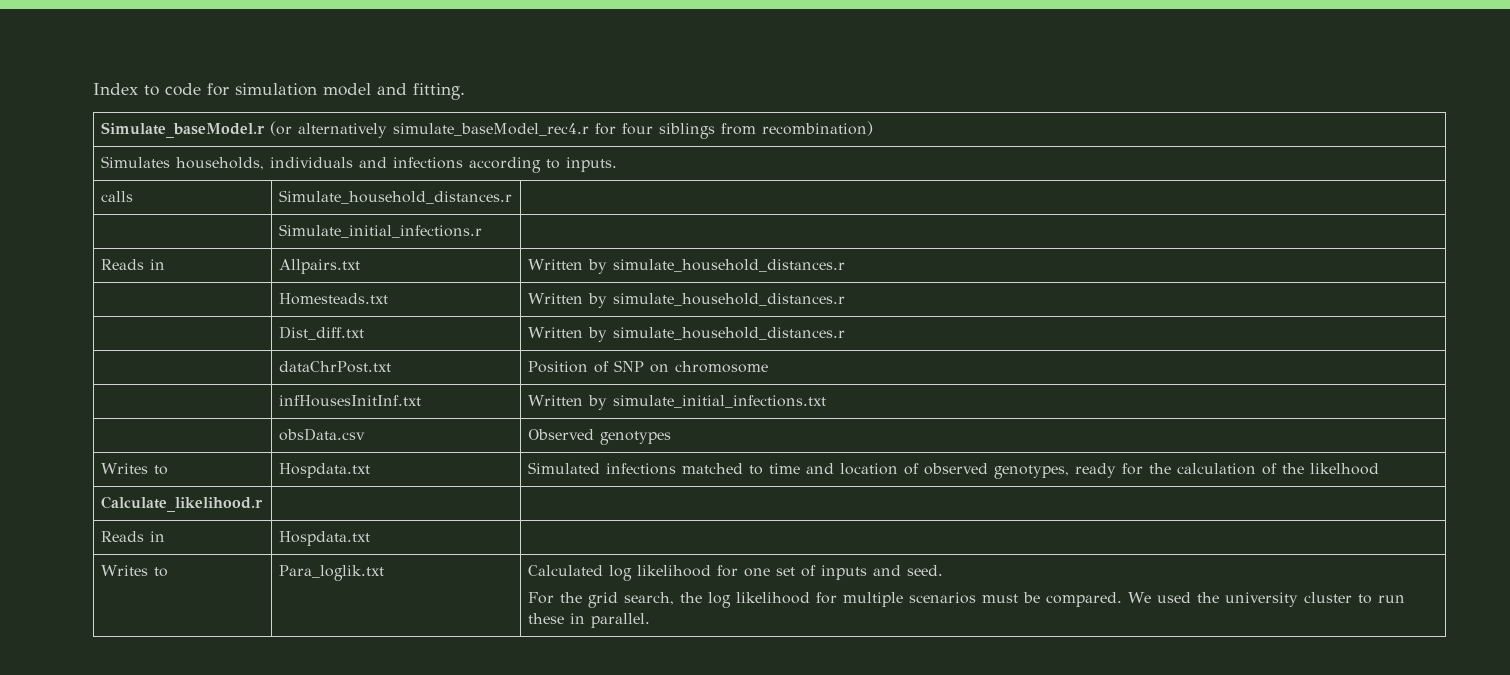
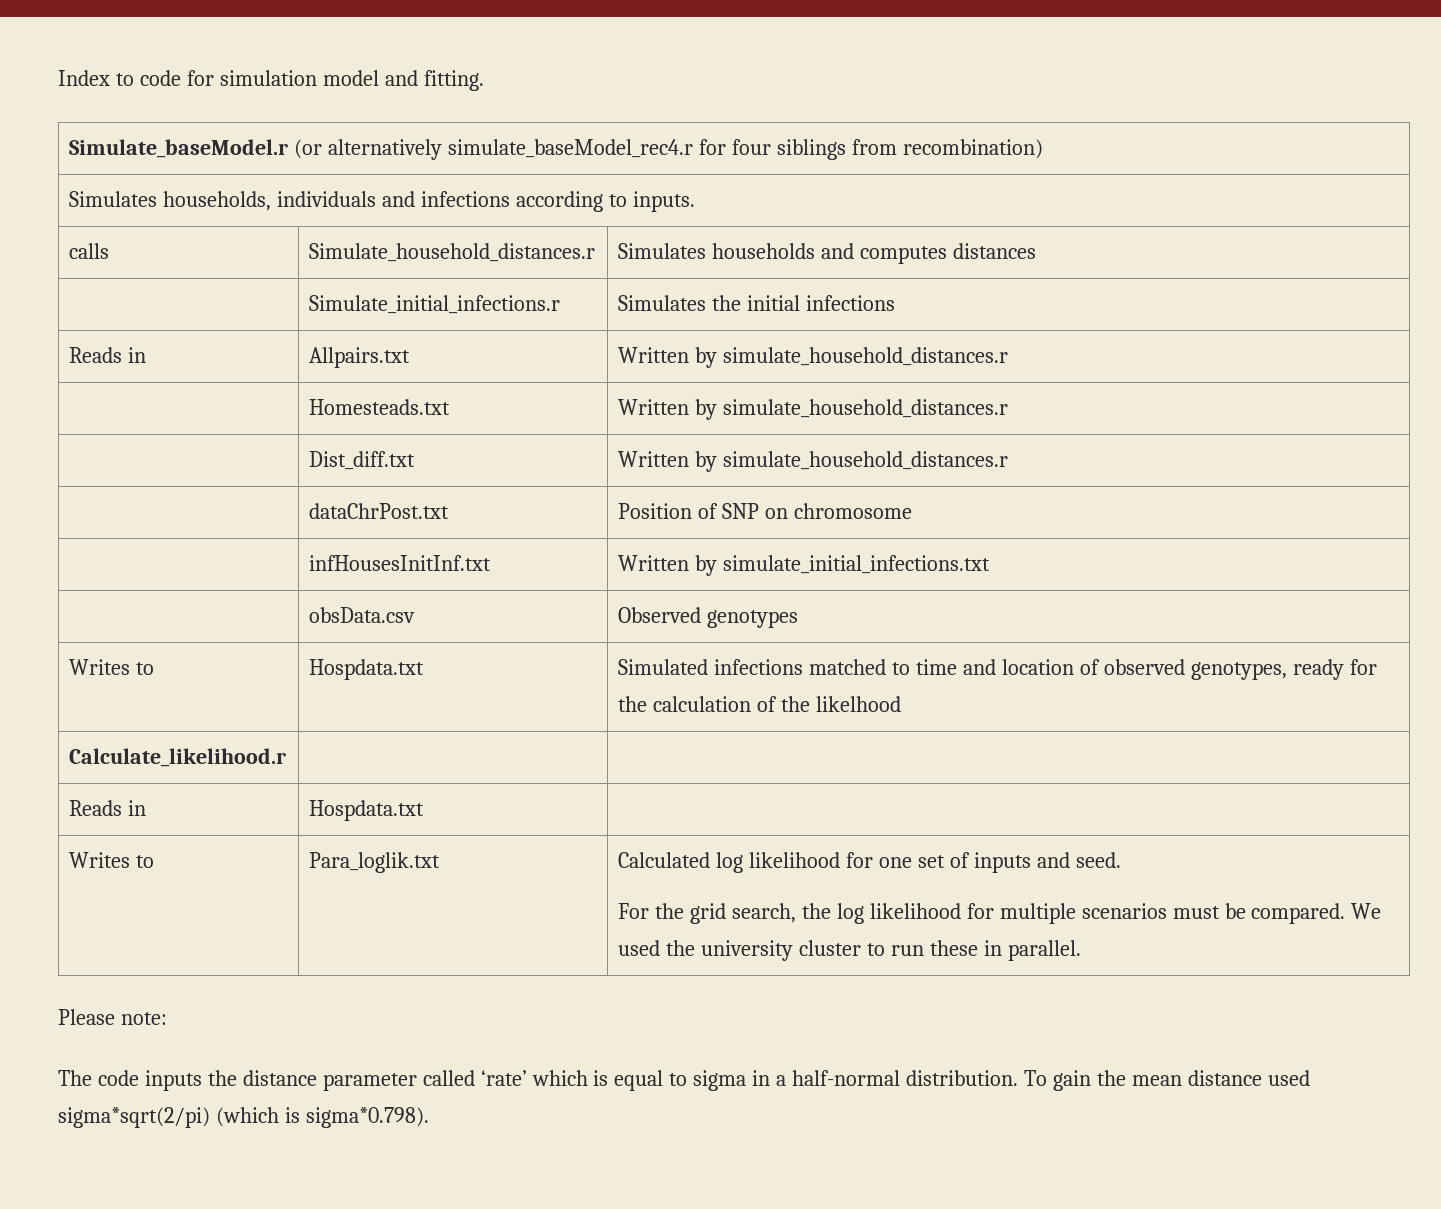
- calls | Simulate_household_distances.r |
- | Simulate_initial_infections.r |
+ calls | Simulate_household_distances.r | Simulates households and computes distances
+ | Simulate_initial_infections.r | Simulates the initial infections
+ Please note:
+ The code inputs the distance parameter called ‘rate’ which is equal to sigma in a half-normal distribution. To gain the mean distance used sigma*sqrt(2/pi) (which is sigma*0.798).

